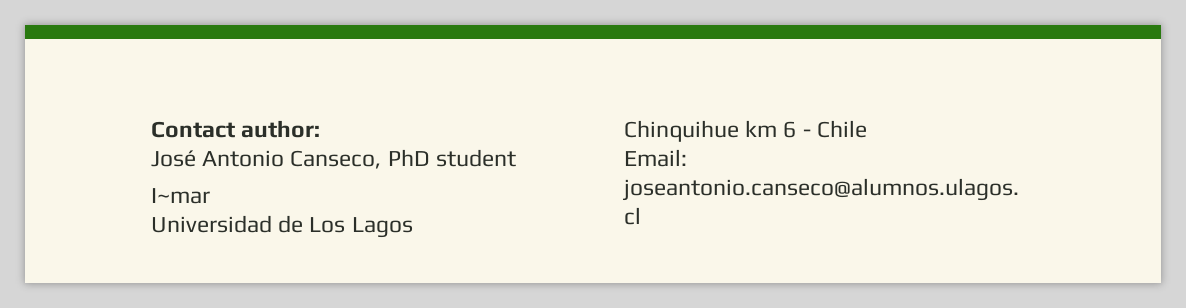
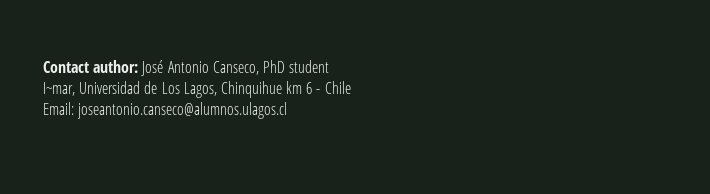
- Contact author:
- José Antonio Canseco, PhD student
+ Contact author: José Antonio Canseco, PhD student
- I~mar
- Universidad de Los Lagos
- Chinquihue km 6 - Chile
+ I~mar, Universidad de Los Lagos, Chinquihue km 6 - Chile

